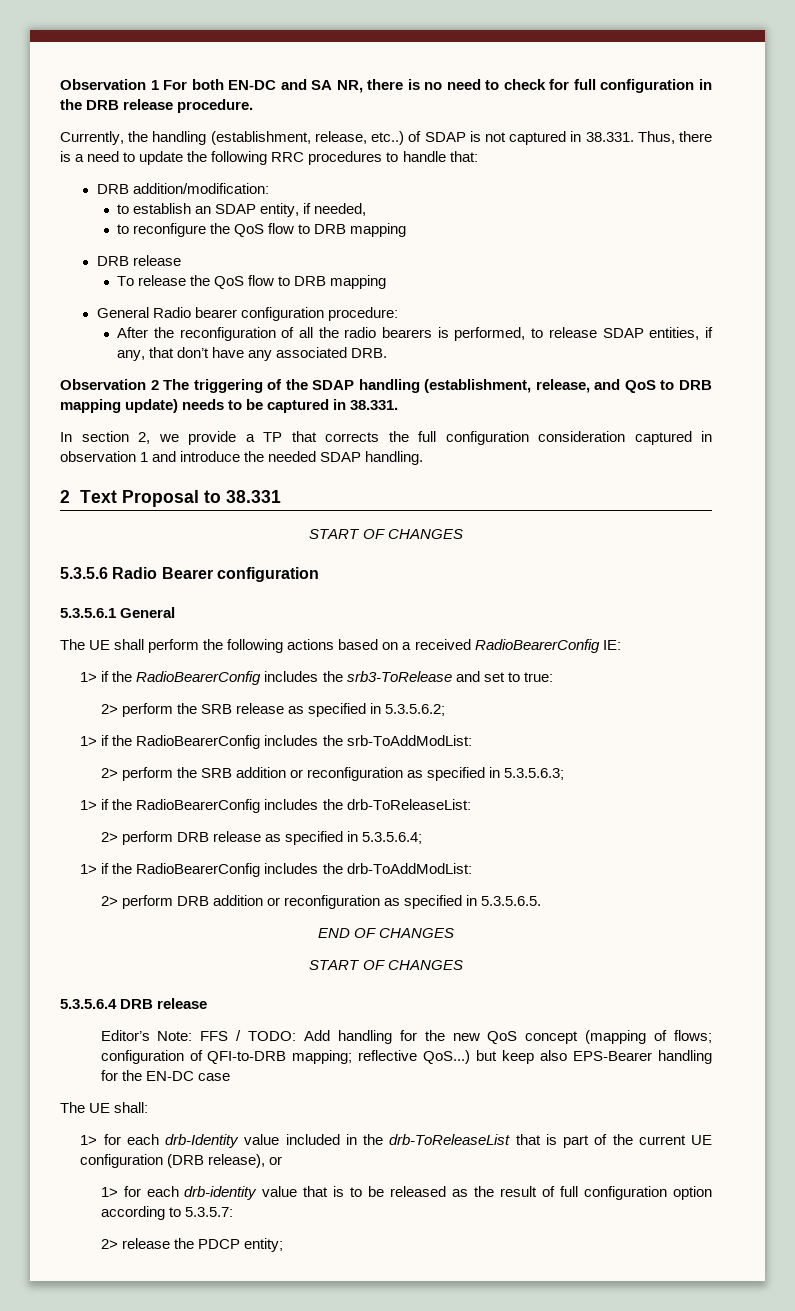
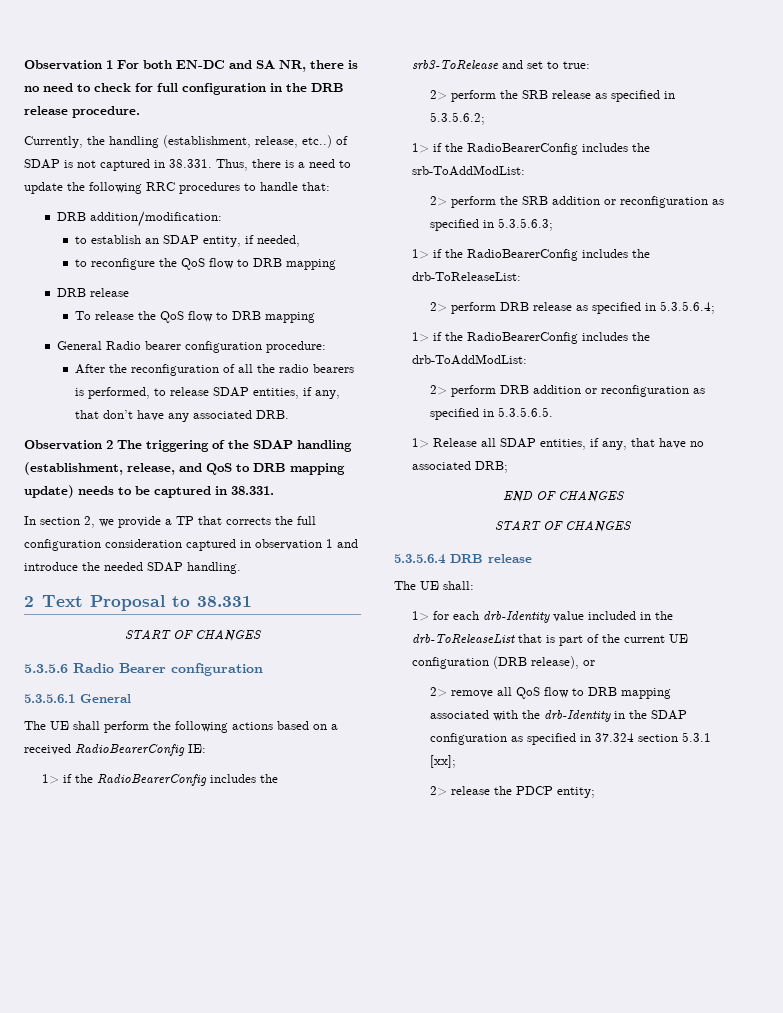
+ 1> Release all SDAP entities, if any, that have no associated DRB;
- Editor’s Note: FFS / TODO: Add handling for the new QoS concept (mapping of flows; configuration of QFI-to-DRB mapping; reflective QoS...) but keep also EPS-Bearer handling for the EN-DC case
- 1> for each drb-identity value that is to be released as the result of full configuration option according to 5.3.5.7:
+ 2> remove all QoS flow to DRB mapping associated with the drb-Identity in the SDAP configuration as specified in 37.324 section 5.3.1 [xx];

